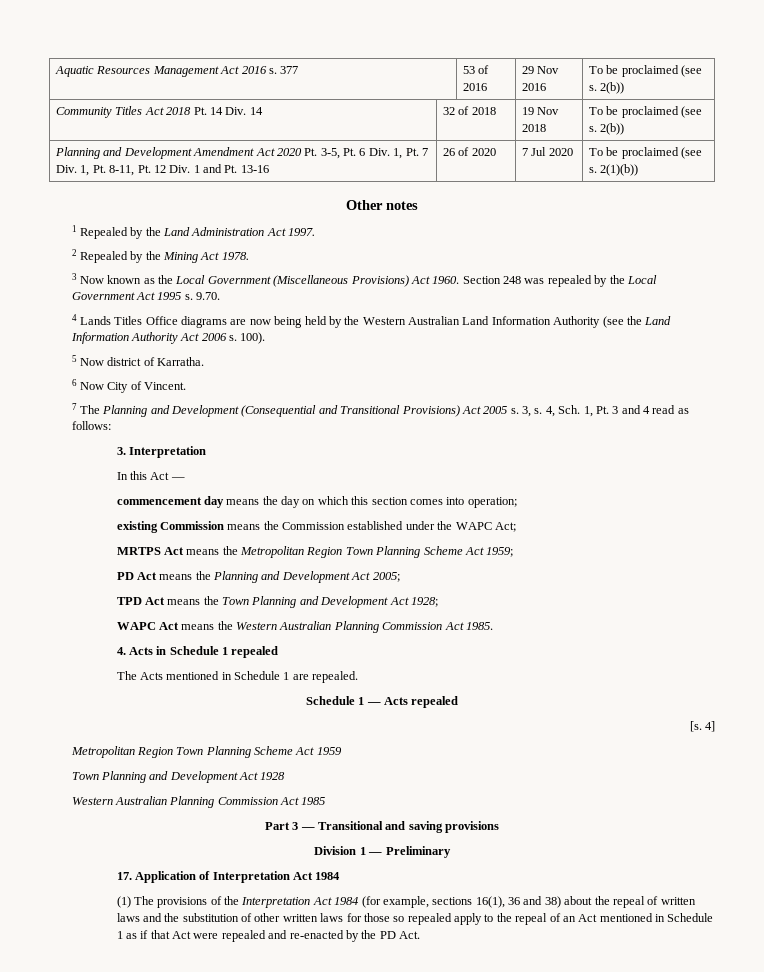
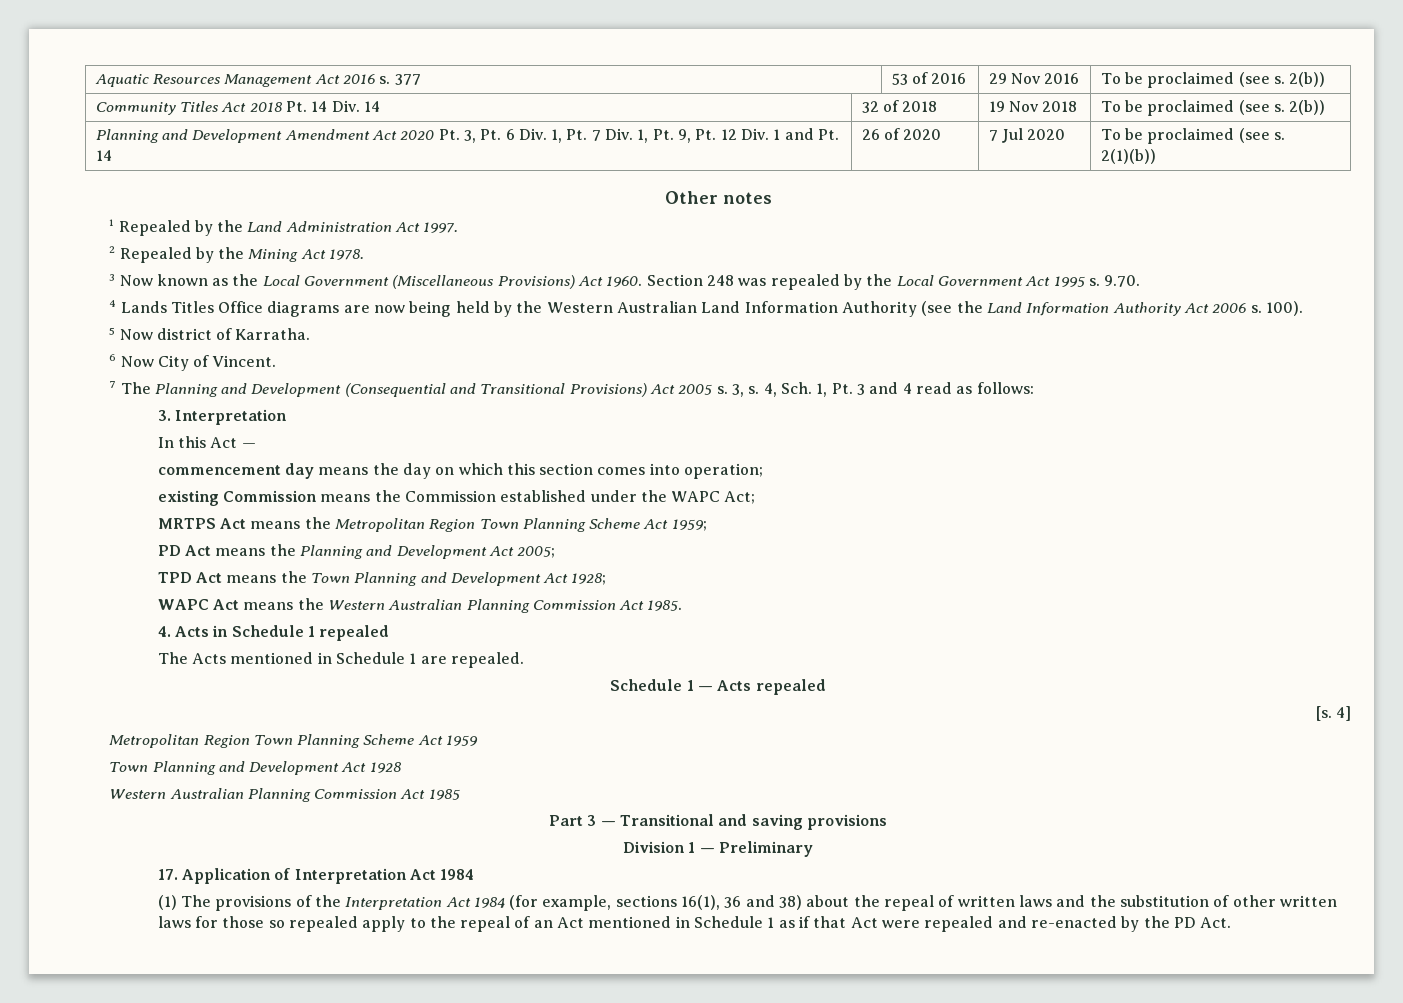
- Planning and Development Amendment Act 2020 Pt. 3-5, Pt. 6 Div. 1, Pt. 7 Div. 1, Pt. 8-11, Pt. 12 Div. 1 and Pt. 13-16 | 26 of 2020 | 7 Jul 2020 | To be proclaimed (see s. 2(1)(b))
+ Planning and Development Amendment Act 2020 Pt. 3, Pt. 6 Div. 1, Pt. 7 Div. 1, Pt. 9, Pt. 12 Div. 1 and Pt. 14 | 26 of 2020 | 7 Jul 2020 | To be proclaimed (see s. 2(1)(b))

